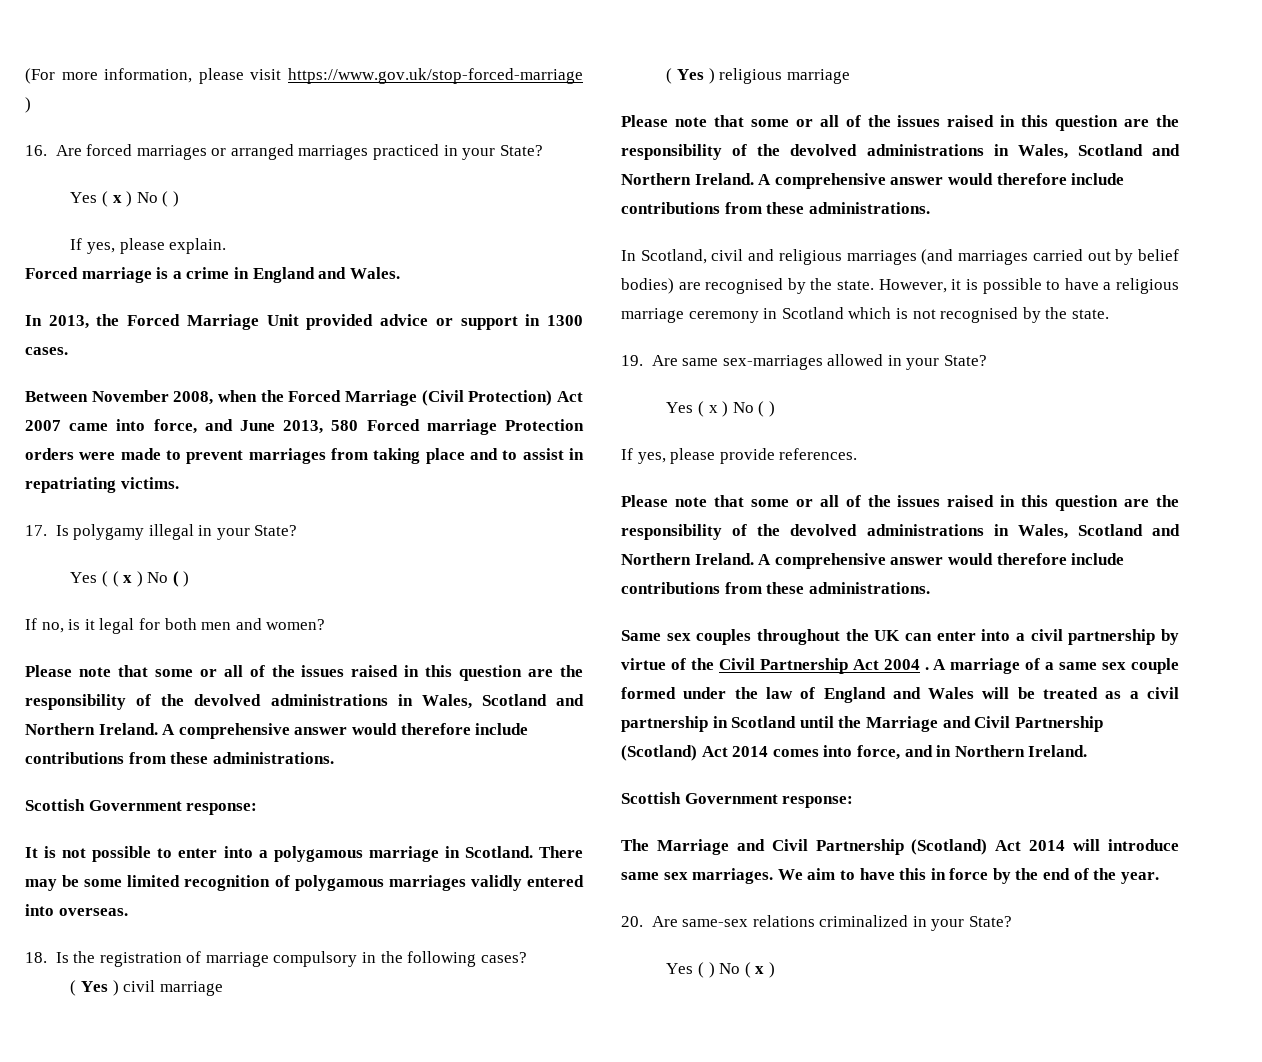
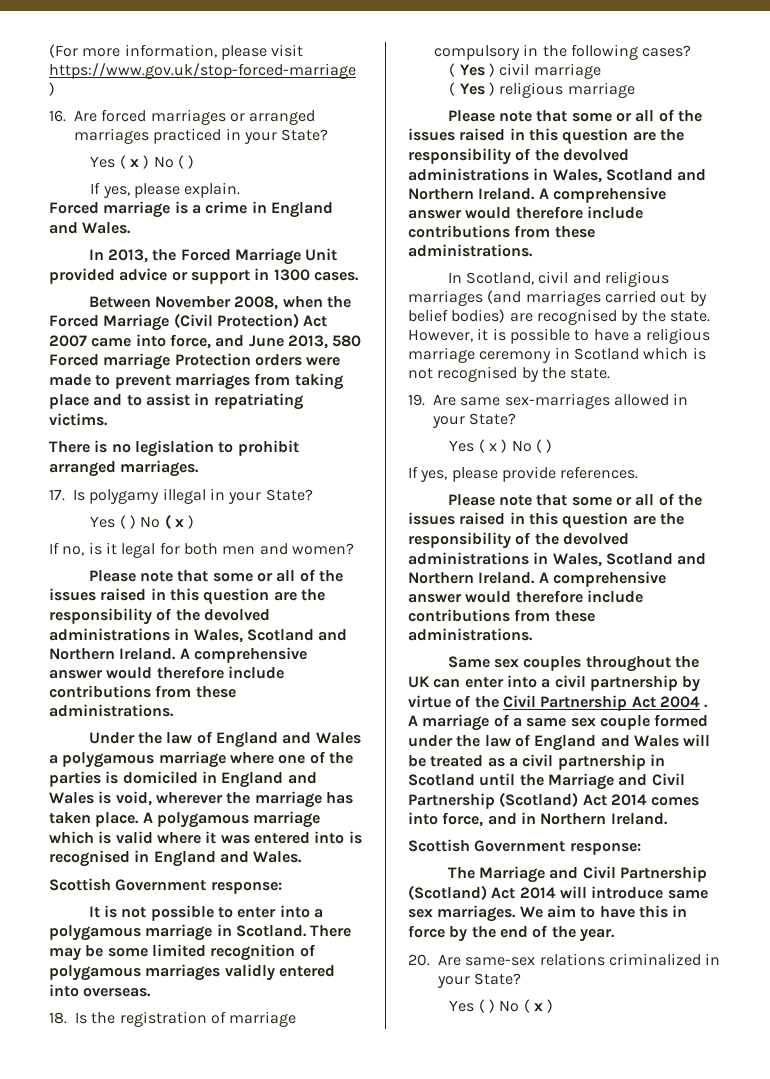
+ There is no legislation to prohibit arranged marriages.
  17. Is polygamy illegal in your State?
- Yes ( ( x ) No ( )
+ Yes ( ) No ( x )
+ Under the law of England and Wales a polygamous marriage where one of the parties is domiciled in England and Wales is void, wherever the marriage has taken place. A polygamous marriage which is valid where it was entered into is recognised in England and Wales.

